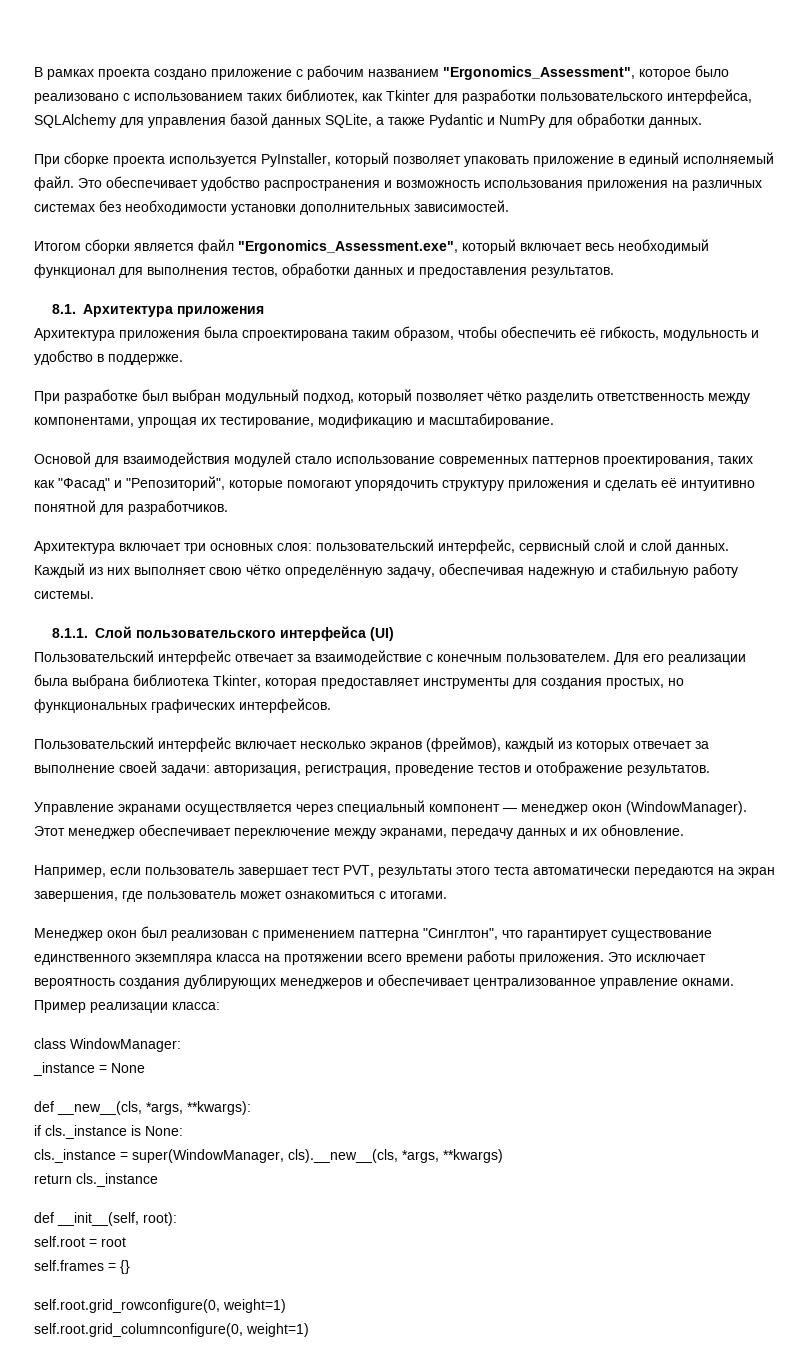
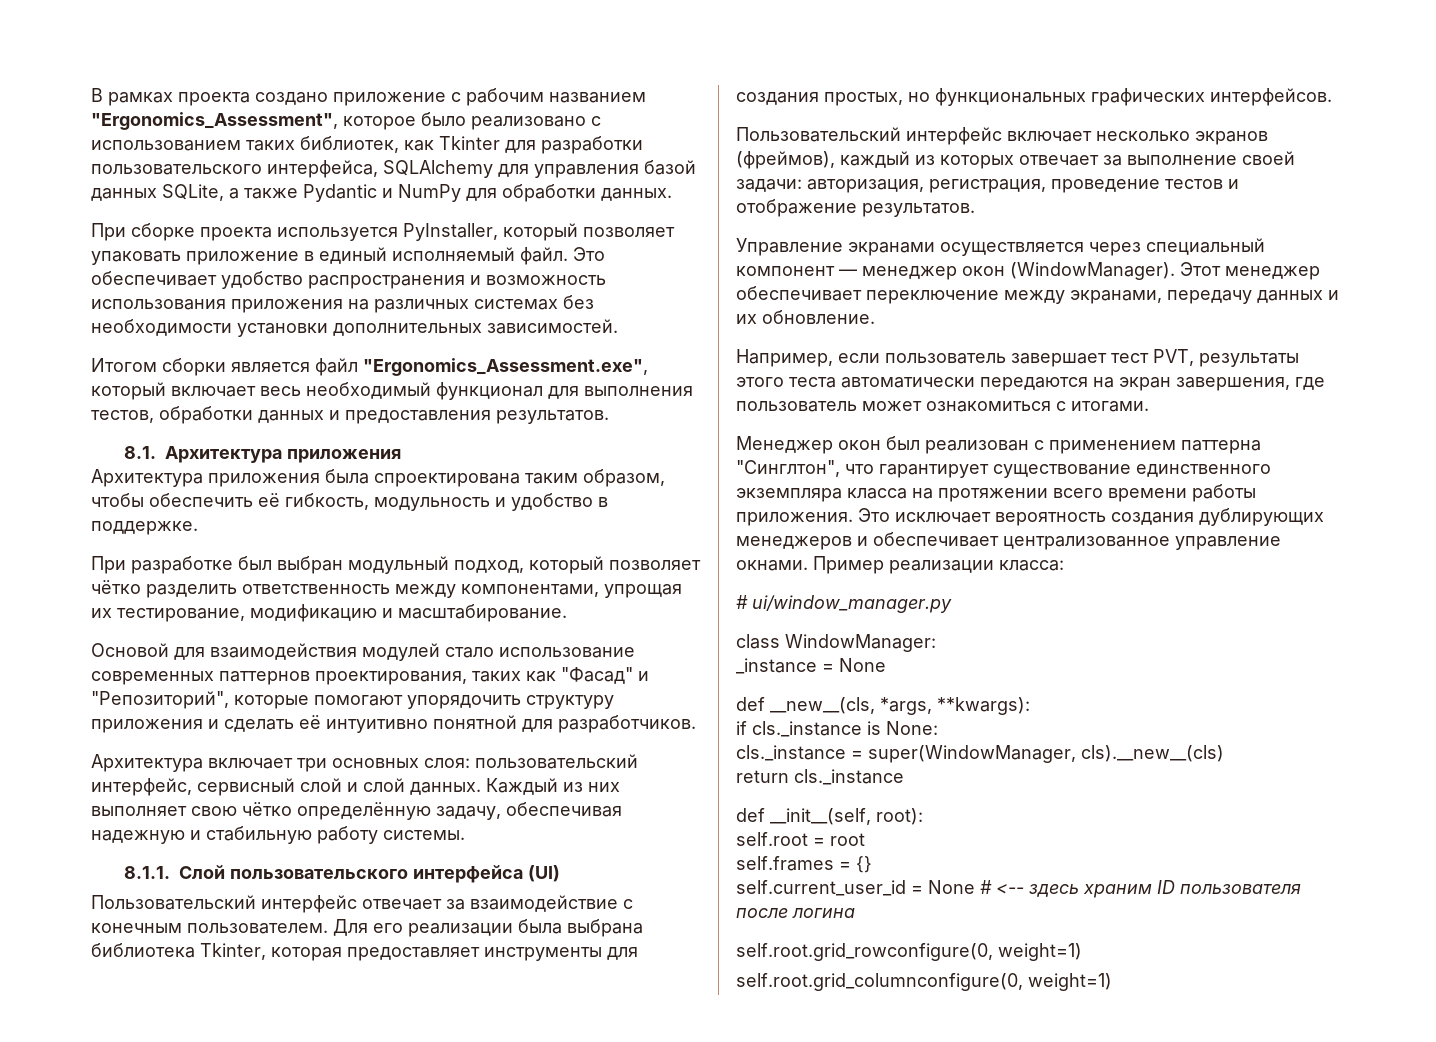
+ # ui/window_manager.py
- cls._instance = super(WindowManager, cls).__new__(cls, *args, **kwargs)
+ cls._instance = super(WindowManager, cls).__new__(cls)
+ self.current_user_id = None # <-- здесь храним ID пользователя после логина

